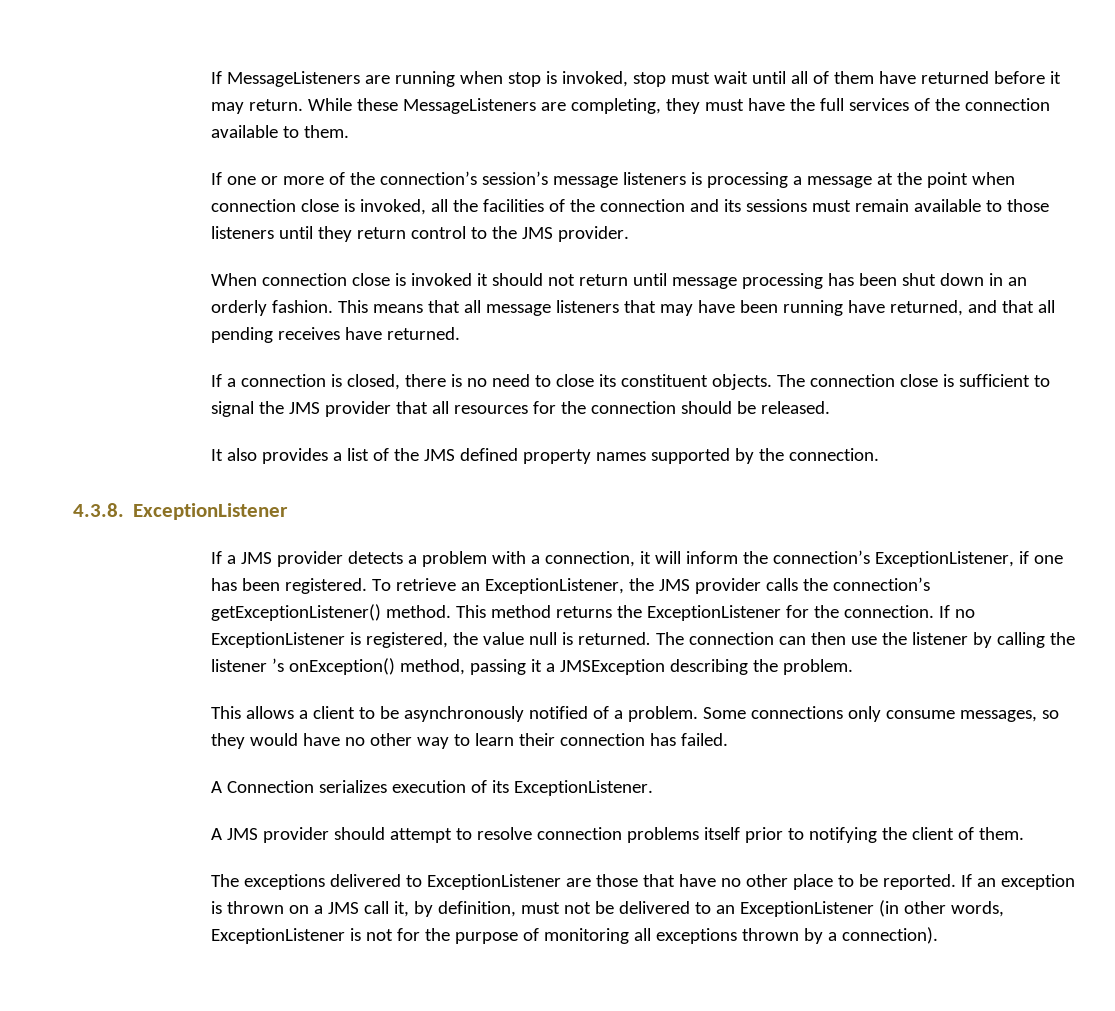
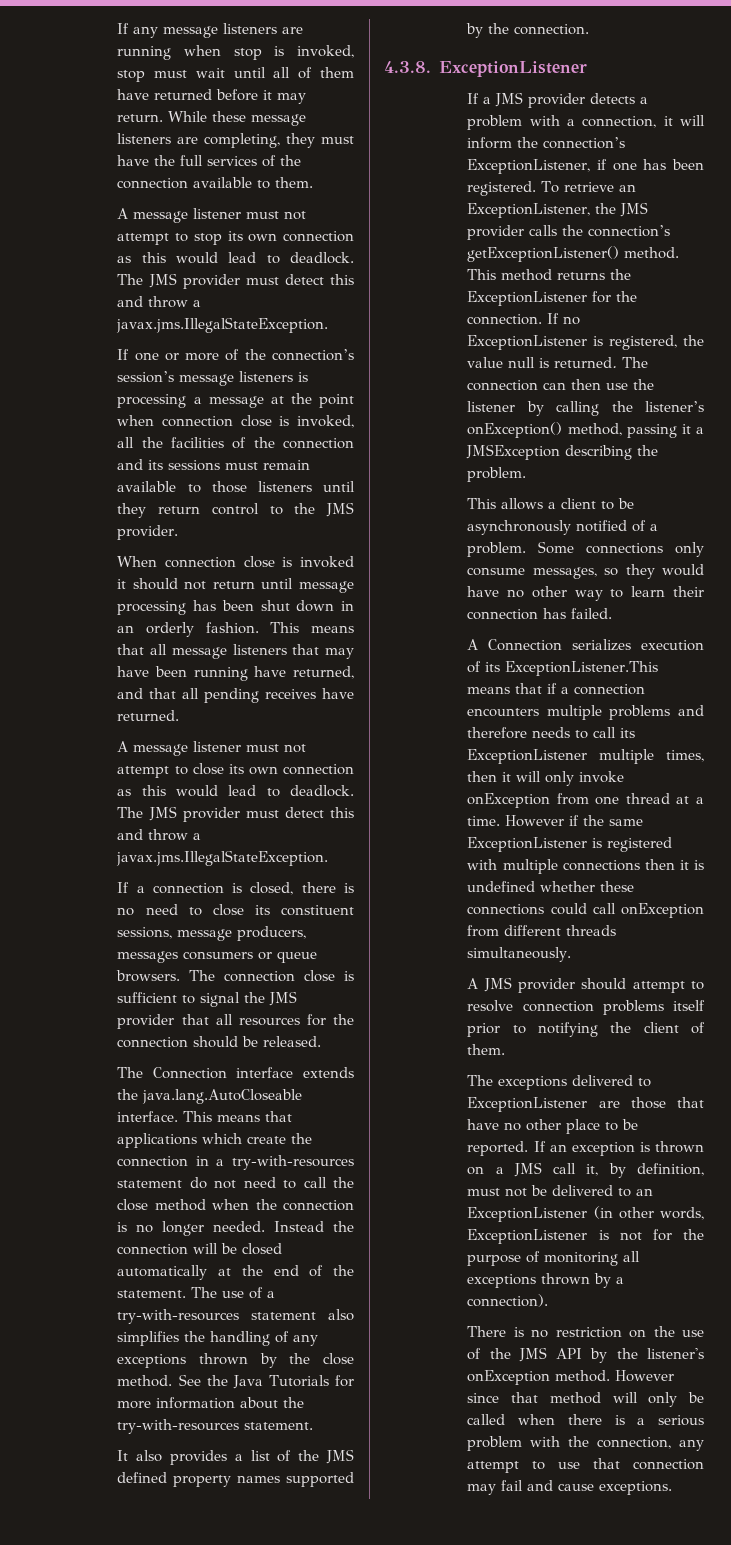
- If MessageListeners are running when stop is invoked, stop must wait until all of them have returned before it may return.
+ If any message listeners are running when stop is invoked, stop must wait until all of them have returned before it may return.
- While these MessageListeners are completing, they must have the full services of the connection available to them.
+ While these message listeners are completing, they must have the full services of the connection available to them.
+ A message listener must not attempt to stop its own connection as this would lead to deadlock. The JMS provider must detect this and throw a javax.jms.IllegalStateException.
+ A message listener must not attempt to close its own connection as this would lead to deadlock. The JMS provider must detect this and throw a javax.jms.IllegalStateException.
- If a connection is closed, there is no need to close its constituent objects.
+ If a connection is closed, there is no need to close its constituent sessions, message producers, messages consumers or queue browsers.
+ The Connection interface extends the java.lang.AutoCloseable interface. This means that applications which create the connection in a try-with-resources statement do not need to call the close method when the connection is no longer needed. Instead the connection will be closed automatically at the end of the statement. The use of a try-with-resources statement also simplifies the handling of any exceptions thrown by the close method. See the Java Tutorials for more information about the try-with-resources statement.
- The connection can then use the listener by calling the listener ’s onException() method, passing it a JMSException describing the problem.
+ The connection can then use the listener by calling the listener’s onException() method, passing it a JMSException describing the problem.
- A Connection serializes execution of its ExceptionListener.
+ A Connection serializes execution of its ExceptionListener.This means that if a connection encounters multiple problems and therefore needs to call its ExceptionListener multiple times, then it will only invoke onException from one thread at a time. However if the same ExceptionListener is registered with multiple connections then it is undefined whether these connections could call onException from different threads simultaneously.
+ There is no restriction on the use of the JMS API by the listener's onException method. However since that method will only be called when there is a serious problem with the connection, any attempt to use that connection may fail and cause exceptions.

